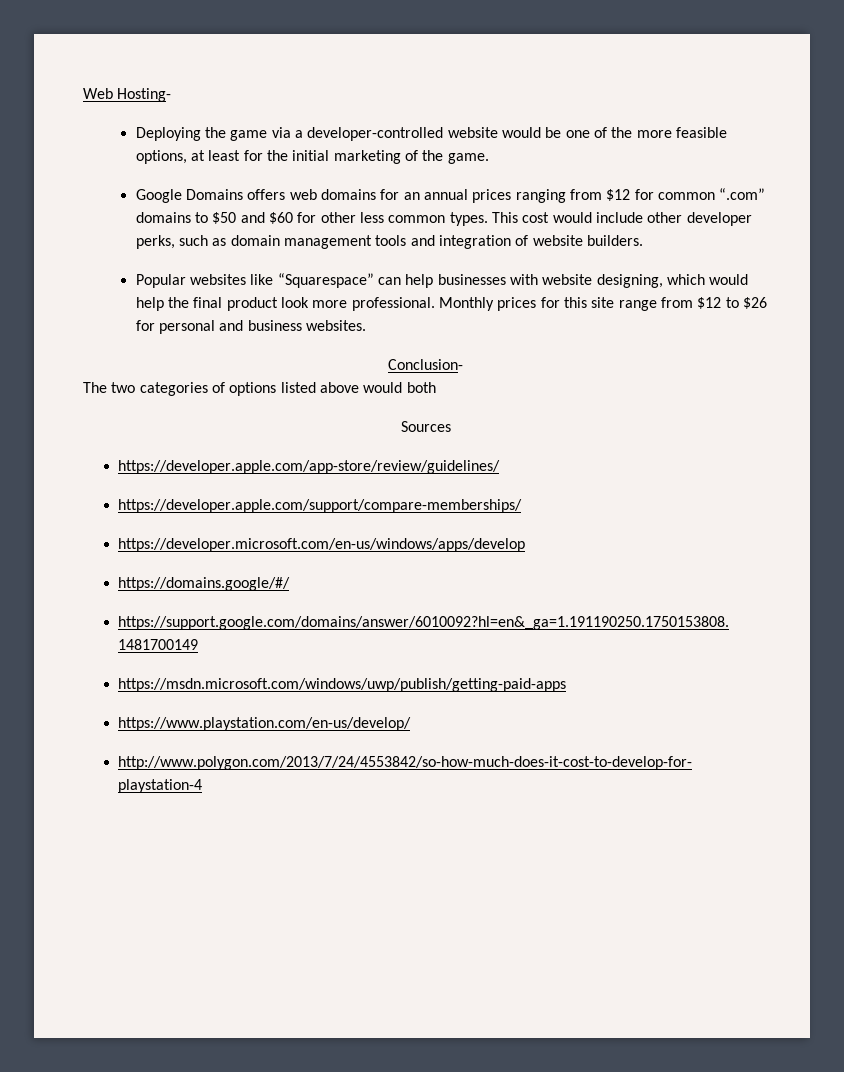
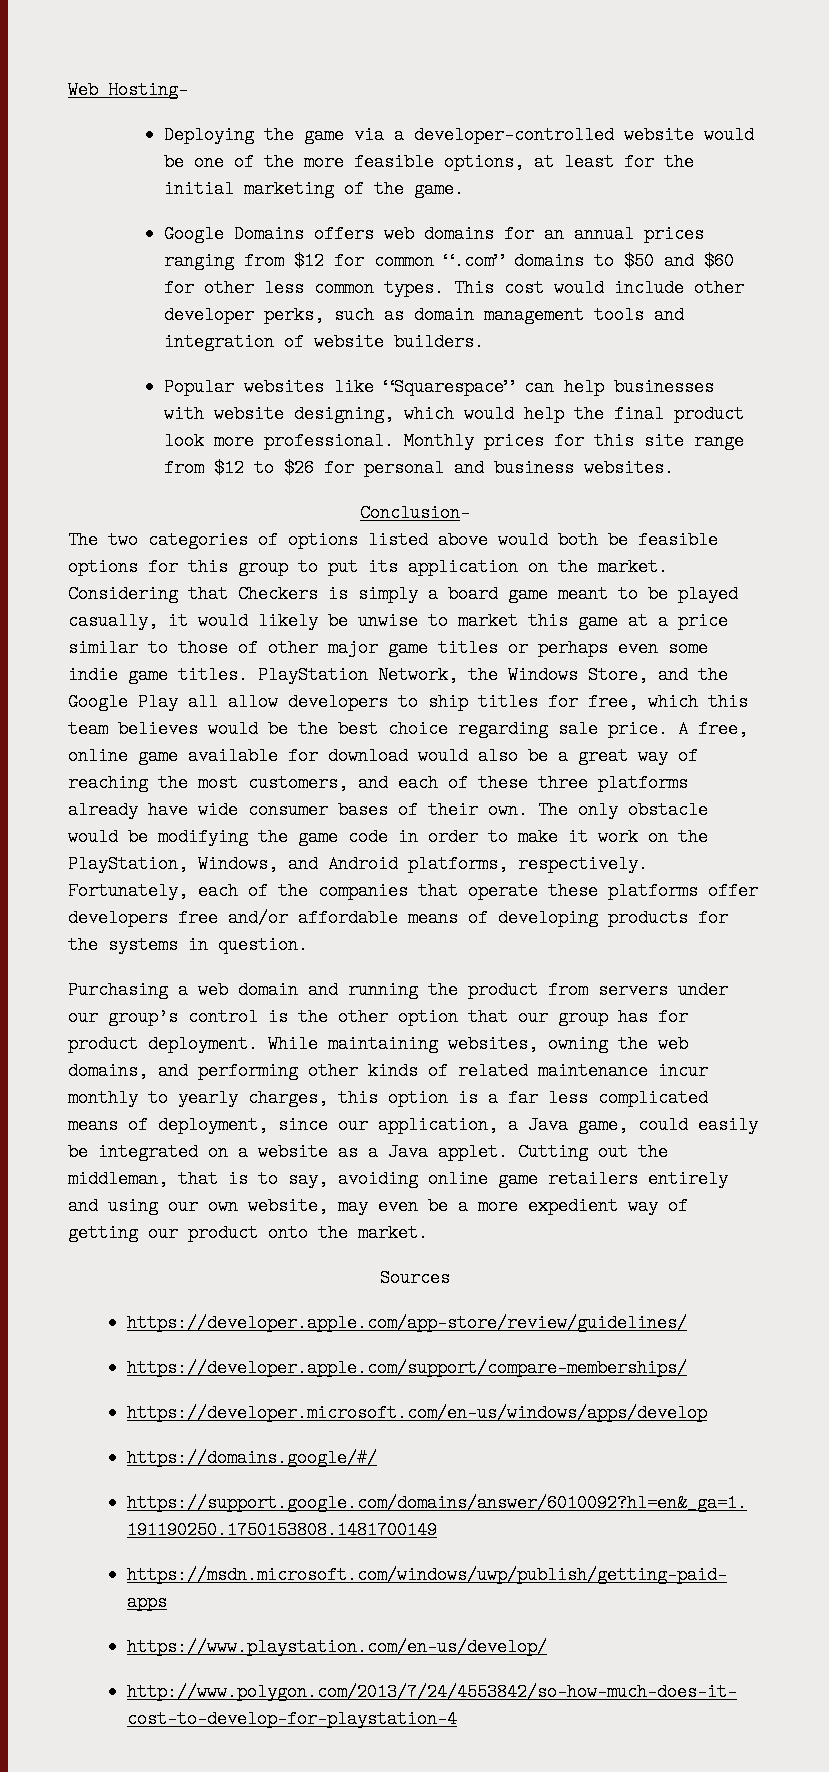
- The two categories of options listed above would both
+ The two categories of options listed above would both be feasible options for this group to put its application on the market. Considering that Checkers is simply a board game meant to be played casually, it would likely be unwise to market this game at a price similar to those of other major game titles or perhaps even some indie game titles. PlayStation Network, the Windows Store, and the Google Play all allow developers to ship titles for free, which this team believes would be the best choice regarding sale price. A free, online game available for download would also be a great way of reaching the most customers, and each of these three platforms already have wide consumer bases of their own. The only obstacle would be modifying the game code in order to make it work on the PlayStation, Windows, and Android platforms, respectively. Fortunately, each of the companies that operate these platforms offer developers free and/or affordable means of developing products for the systems in question.
+ Purchasing a web domain and running the product from servers under our group’s control is the other option that our group has for product deployment. While maintaining websites, owning the web domains, and performing other kinds of related maintenance incur monthly to yearly charges, this option is a far less complicated means of deployment, since our application, a Java game, could easily be integrated on a website as a Java applet. Cutting out the middleman, that is to say, avoiding online game retailers entirely and using our own website, may even be a more expedient way of getting our product onto the market.

